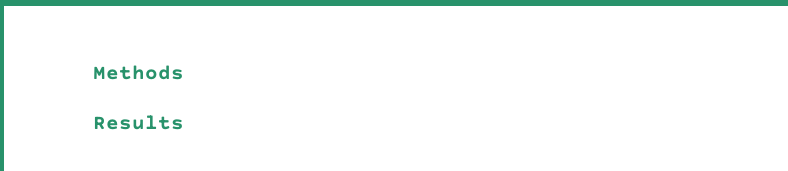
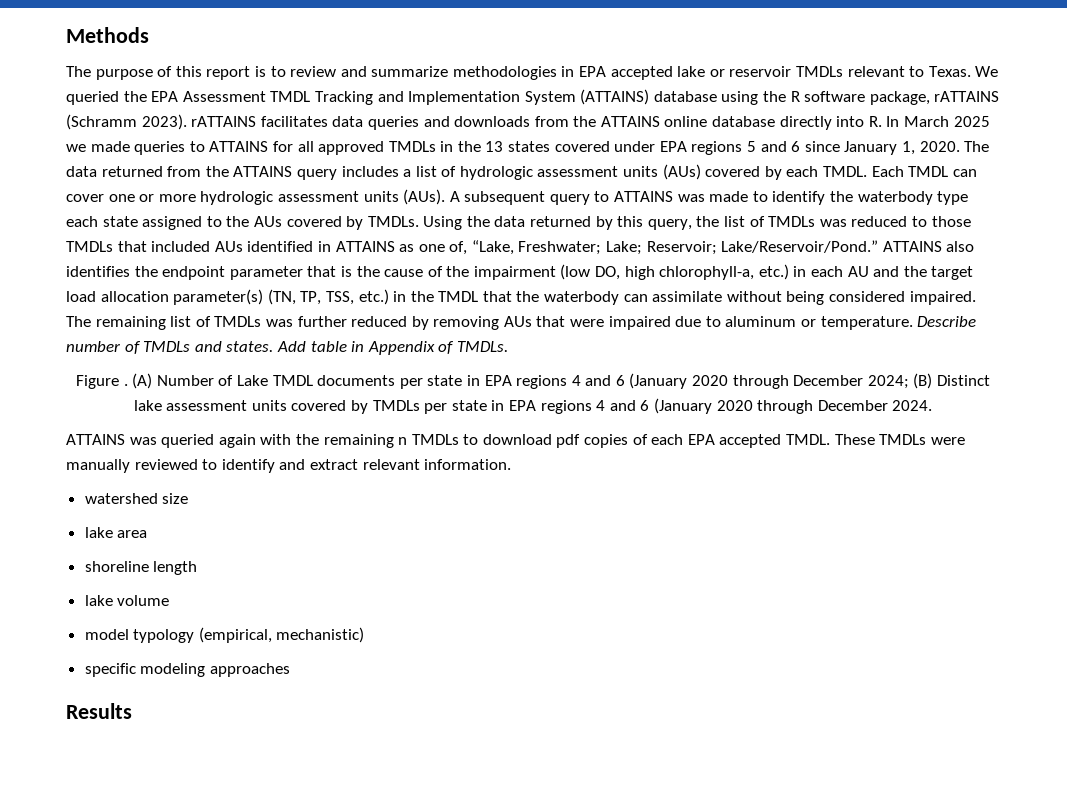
+ The purpose of this report is to review and summarize methodologies in EPA accepted lake or reservoir TMDLs relevant to Texas. We queried the EPA Assessment TMDL Tracking and Implementation System (ATTAINS) database using the R software package, rATTAINS (Schramm 2023). rATTAINS facilitates data queries and downloads from the ATTAINS online database directly into R. In March 2025 we made queries to ATTAINS for all approved TMDLs in the 13 states covered under EPA regions 5 and 6 since January 1, 2020. The data returned from the ATTAINS query includes a list of hydrologic assessment units (AUs) covered by each TMDL. Each TMDL can cover one or more hydrologic assessment units (AUs). A subsequent query to ATTAINS was made to identify the waterbody type each state assigned to the AUs covered by TMDLs. Using the data returned by this query, the list of TMDLs was reduced to those TMDLs that included AUs identified in ATTAINS as one of, “Lake, Freshwater; Lake; Reservoir; Lake/Reservoir/Pond.” ATTAINS also identifies the endpoint parameter that is the cause of the impairment (low DO, high chlorophyll-a, etc.) in each AU and the target load allocation parameter(s) (TN, TP, TSS, etc.) in the TMDL that the waterbody can assimilate without being considered impaired. The remaining list of TMDLs was further reduced by removing AUs that were impaired due to aluminum or temperature. Describe number of TMDLs and states. Add table in Appendix of TMDLs.
+ Figure . (A) Number of Lake TMDL documents per state in EPA regions 4 and 6 (January 2020 through December 2024; (B) Distinct lake assessment units covered by TMDLs per state in EPA regions 4 and 6 (January 2020 through December 2024.
+ ATTAINS was queried again with the remaining n TMDLs to download pdf copies of each EPA accepted TMDL. These TMDLs were manually reviewed to identify and extract relevant information.
+ watershed size
+ lake area
+ shoreline length
+ lake volume
+ model typology (empirical, mechanistic)
+ specific modeling approaches

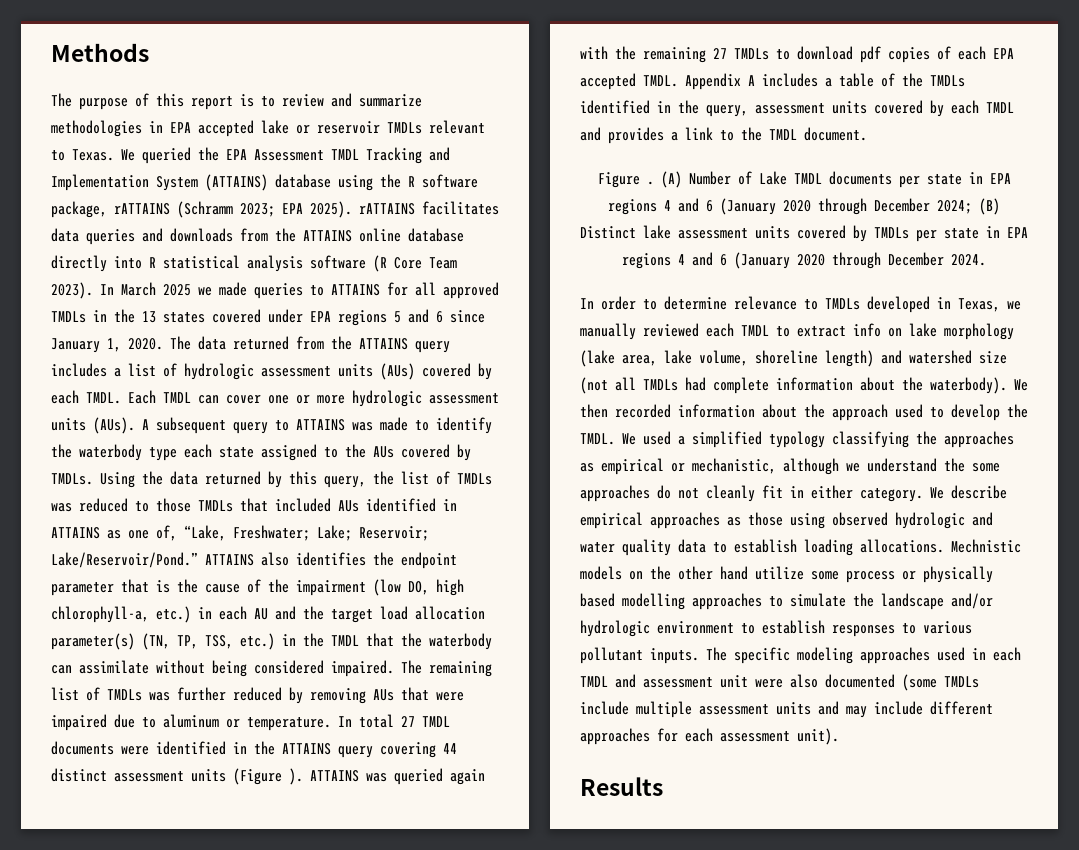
- We queried the EPA Assessment TMDL Tracking and Implementation System (ATTAINS) database using the R software package, rATTAINS (Schramm 2023). rATTAINS facilitates data queries and downloads from the ATTAINS online database directly into R. In March 2025 we made queries to ATTAINS for all approved TMDLs in the 13 states covered under EPA regions 5 and 6 since January 1, 2020.
+ We queried the EPA Assessment TMDL Tracking and Implementation System (ATTAINS) database using the R software package, rATTAINS (Schramm 2023; EPA 2025). rATTAINS facilitates data queries and downloads from the ATTAINS online database directly into R statistical analysis software (R Core Team 2023). In March 2025 we made queries to ATTAINS for all approved TMDLs in the 13 states covered under EPA regions 5 and 6 since January 1, 2020.
- Describe number of TMDLs and states. Add table in Appendix of TMDLs.
+ In total 27 TMDL documents were identified in the ATTAINS query covering 44 distinct assessment units (Figure ). ATTAINS was queried again with the remaining 27 TMDLs to download pdf copies of each EPA accepted TMDL. Appendix A includes a table of the TMDLs identified in the query, assessment units covered by each TMDL and provides a link to the TMDL document.
- ATTAINS was queried again with the remaining n TMDLs to download pdf copies of each EPA accepted TMDL. These TMDLs were manually reviewed to identify and extract relevant information.
- watershed size
- lake area
- shoreline length
- lake volume
- model typology (empirical, mechanistic)
- specific modeling approaches
+ In order to determine relevance to TMDLs developed in Texas, we manually reviewed each TMDL to extract info on lake morphology (lake area, lake volume, shoreline length) and watershed size (not all TMDLs had complete information about the waterbody). We then recorded information about the approach used to develop the TMDL. We used a simplified typology classifying the approaches as empirical or mechanistic, although we understand the some approaches do not cleanly fit in either category. We describe empirical approaches as those using observed hydrologic and water quality data to establish loading allocations. Mechnistic models on the other hand utilize some process or physically based modelling approaches to simulate the landscape and/or hydrologic environment to establish responses to various pollutant inputs. The specific modeling approaches used in each TMDL and assessment unit were also documented (some TMDLs include multiple assessment units and may include different approaches for each assessment unit).

